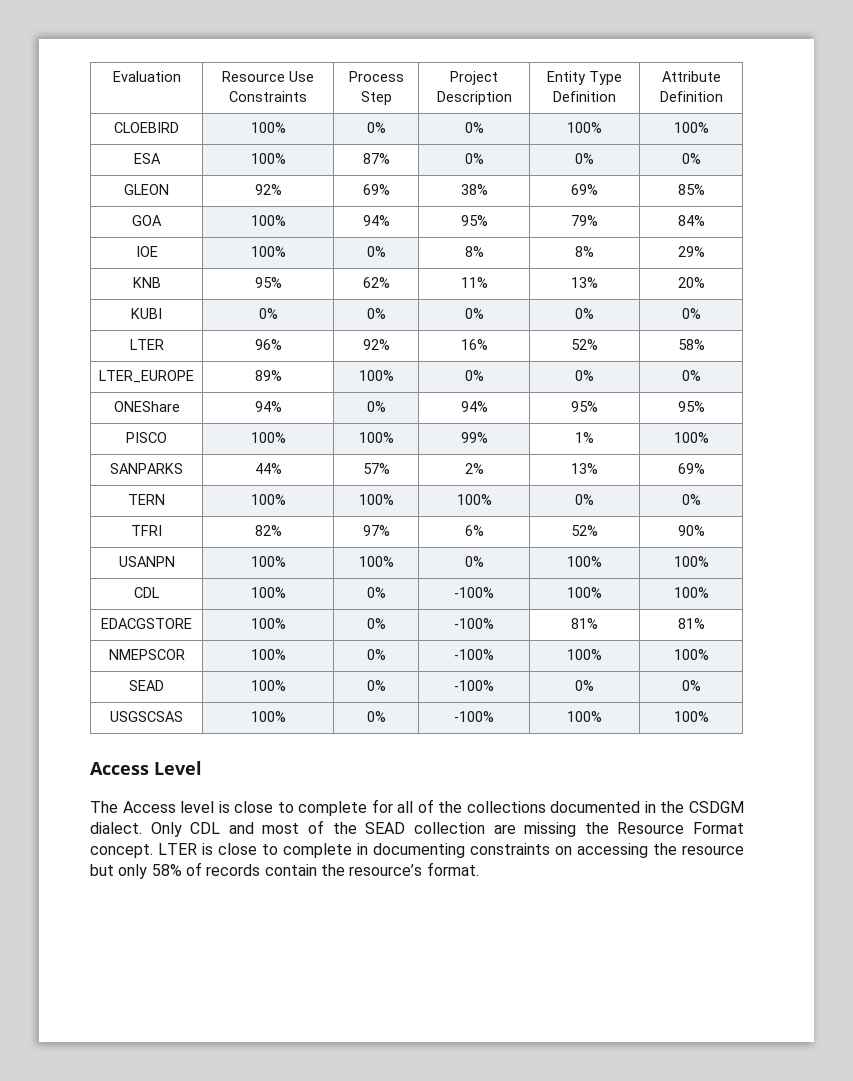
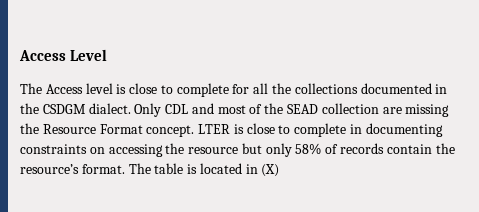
- Evaluation | Resource Use Constraints | Process Step | Project Description | Entity Type Definition | Attribute Definition
- CLOEBIRD | 100% | 0% | 0% | 100% | 100%
- ESA | 100% | 87% | 0% | 0% | 0%
- GLEON | 92% | 69% | 38% | 69% | 85%
- GOA | 100% | 94% | 95% | 79% | 84%
- IOE | 100% | 0% | 8% | 8% | 29%
- KNB | 95% | 62% | 11% | 13% | 20%
- KUBI | 0% | 0% | 0% | 0% | 0%
- LTER | 96% | 92% | 16% | 52% | 58%
- LTER_EUROPE | 89% | 100% | 0% | 0% | 0%
- ONEShare | 94% | 0% | 94% | 95% | 95%
- PISCO | 100% | 100% | 99% | 1% | 100%
- SANPARKS | 44% | 57% | 2% | 13% | 69%
- TERN | 100% | 100% | 100% | 0% | 0%
- TFRI | 82% | 97% | 6% | 52% | 90%
- USANPN | 100% | 100% | 0% | 100% | 100%
- CDL | 100% | 0% | -100% | 100% | 100%
- EDACGSTORE | 100% | 0% | -100% | 81% | 81%
- NMEPSCOR | 100% | 0% | -100% | 100% | 100%
- SEAD | 100% | 0% | -100% | 0% | 0%
- USGSCSAS | 100% | 0% | -100% | 100% | 100%
- The Access level is close to complete for all of the collections documented in the CSDGM dialect.
+ The Access level is close to complete for all the collections documented in the CSDGM dialect.
+ The table is located in (X)

